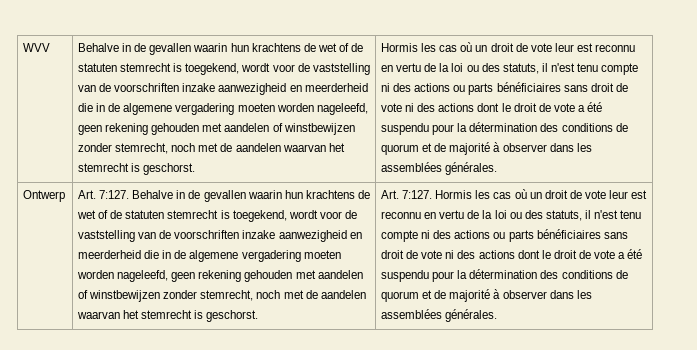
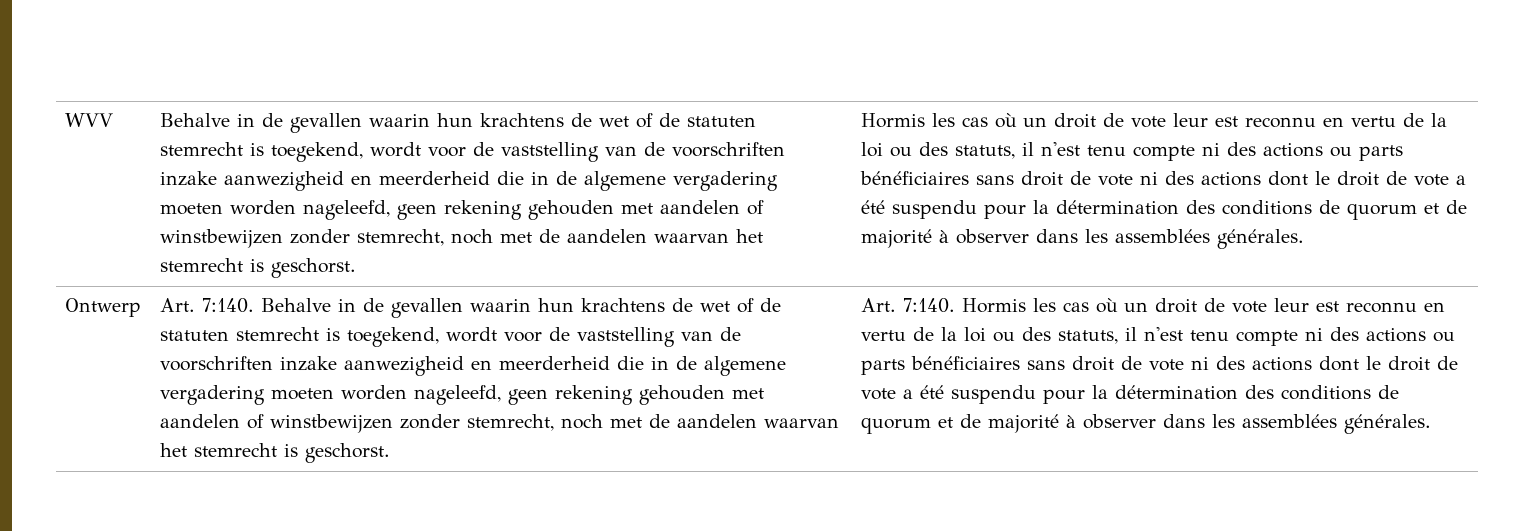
- Ontwerp | Art. 7:127.
+ Ontwerp | Art. 7:140.
- Behalve in de gevallen waarin hun krachtens de wet of de statuten stemrecht is toegekend, wordt voor de vaststelling van de voorschriften inzake aanwezigheid en meerderheid die in de algemene vergadering moeten worden nageleefd, geen rekening gehouden met aandelen of winstbewijzen zonder stemrecht, noch met de aandelen waarvan het stemrecht is geschorst. | Art. 7:127.
+ Behalve in de gevallen waarin hun krachtens de wet of de statuten stemrecht is toegekend, wordt voor de vaststelling van de voorschriften inzake aanwezigheid en meerderheid die in de algemene vergadering moeten worden nageleefd, geen rekening gehouden met aandelen of winstbewijzen zonder stemrecht, noch met de aandelen waarvan het stemrecht is geschorst. | Art. 7:140.

